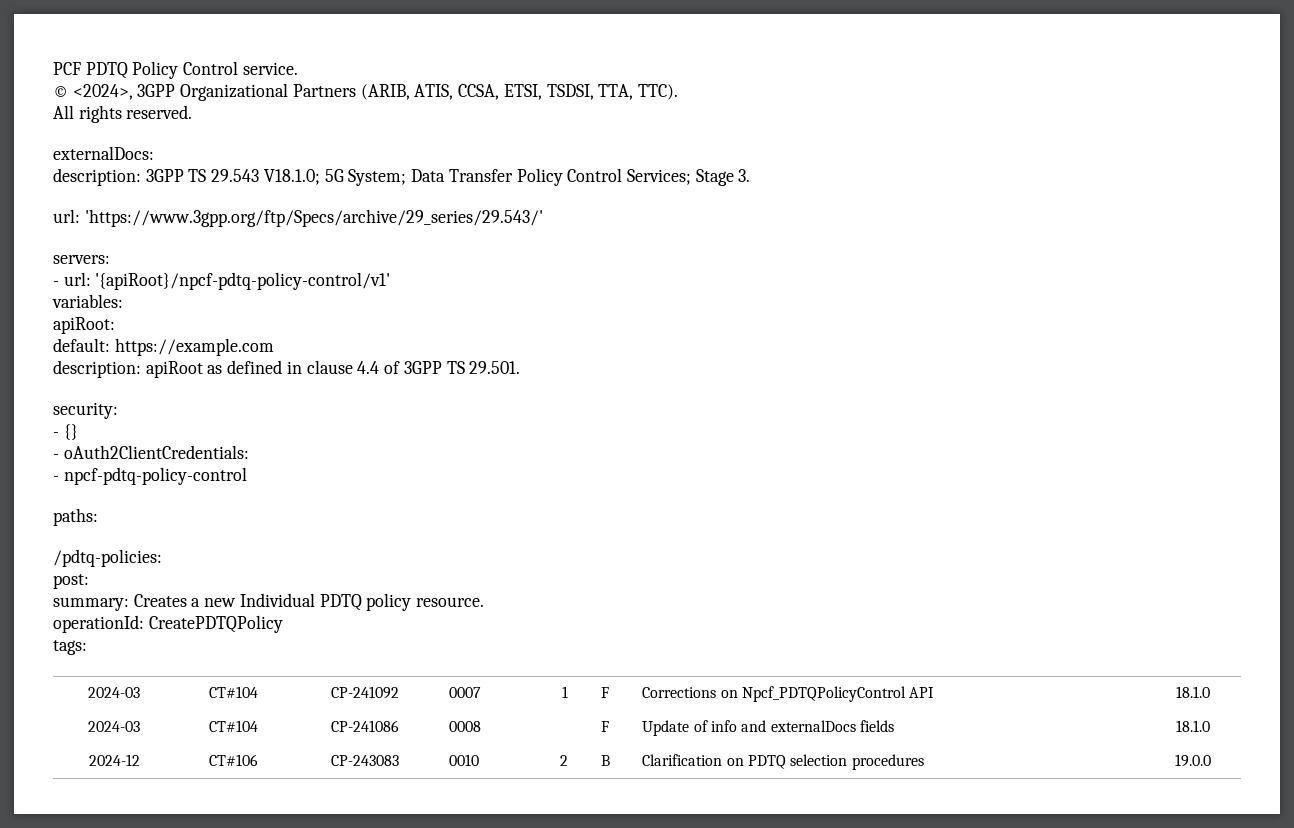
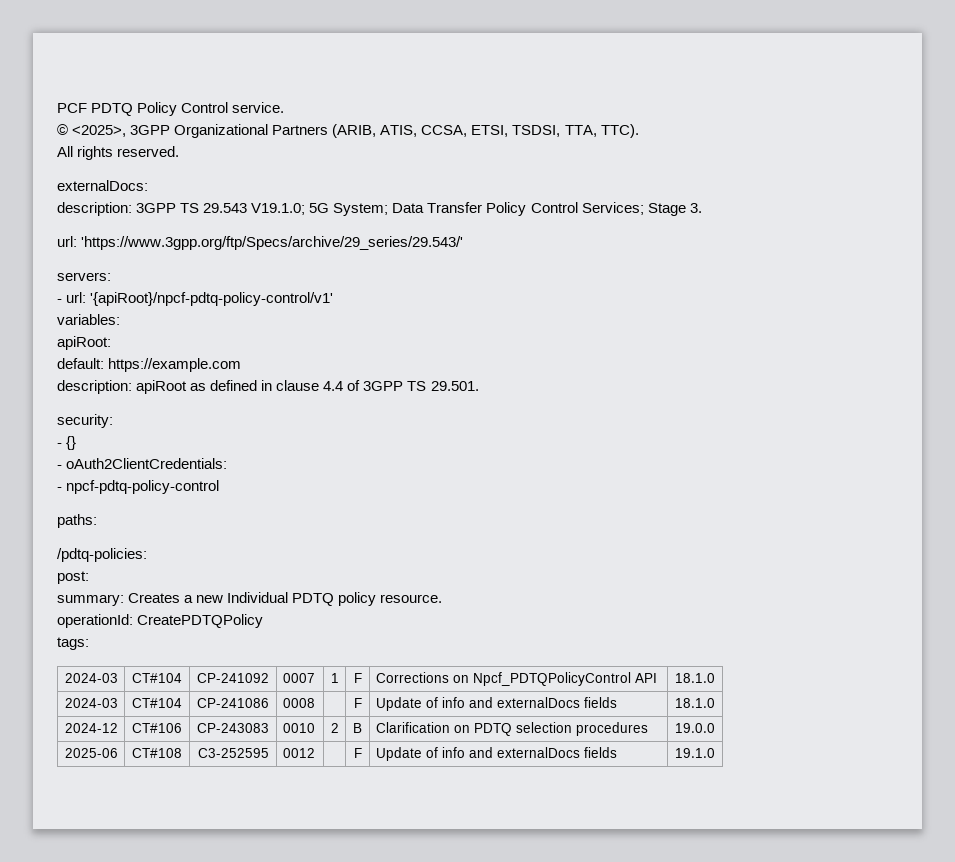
- © <2024>, 3GPP Organizational Partners (ARIB, ATIS, CCSA, ETSI, TSDSI, TTA, TTC).
+ © <2025>, 3GPP Organizational Partners (ARIB, ATIS, CCSA, ETSI, TSDSI, TTA, TTC).
- description: 3GPP TS 29.543 V18.1.0; 5G System; Data Transfer Policy Control Services; Stage 3.
+ description: 3GPP TS 29.543 V19.1.0; 5G System; Data Transfer Policy Control Services; Stage 3.
+ 2025-06 | CT#108 | C3-252595 | 0012 | | F | Update of info and externalDocs fields | 19.1.0

